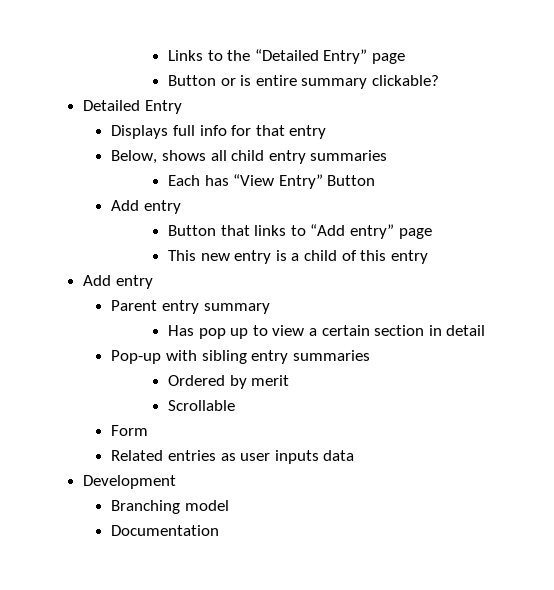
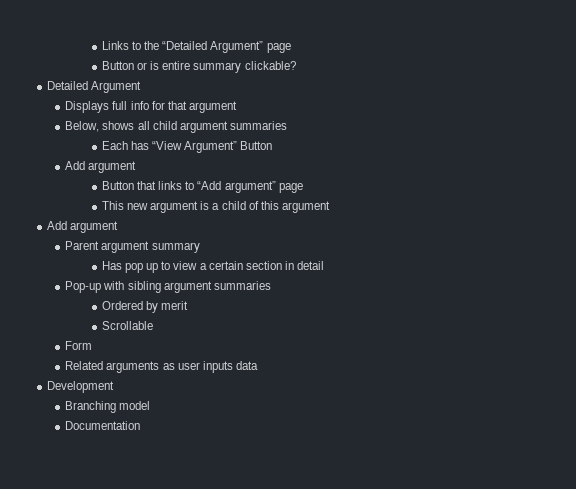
- Links to the “Detailed Entry” page
+ Links to the “Detailed Argument” page
- Detailed Entry
+ Detailed Argument
- Displays full info for that entry
+ Displays full info for that argument
- Below, shows all child entry summaries
+ Below, shows all child argument summaries
- Each has “View Entry” Button
- Add entry
+ Each has “View Argument” Button
+ Add argument
- Button that links to “Add entry” page
+ Button that links to “Add argument” page
- This new entry is a child of this entry
- Add entry
+ This new argument is a child of this argument
+ Add argument
- Parent entry summary
+ Parent argument summary
- Pop-up with sibling entry summaries
+ Pop-up with sibling argument summaries
- Related entries as user inputs data
+ Related arguments as user inputs data

